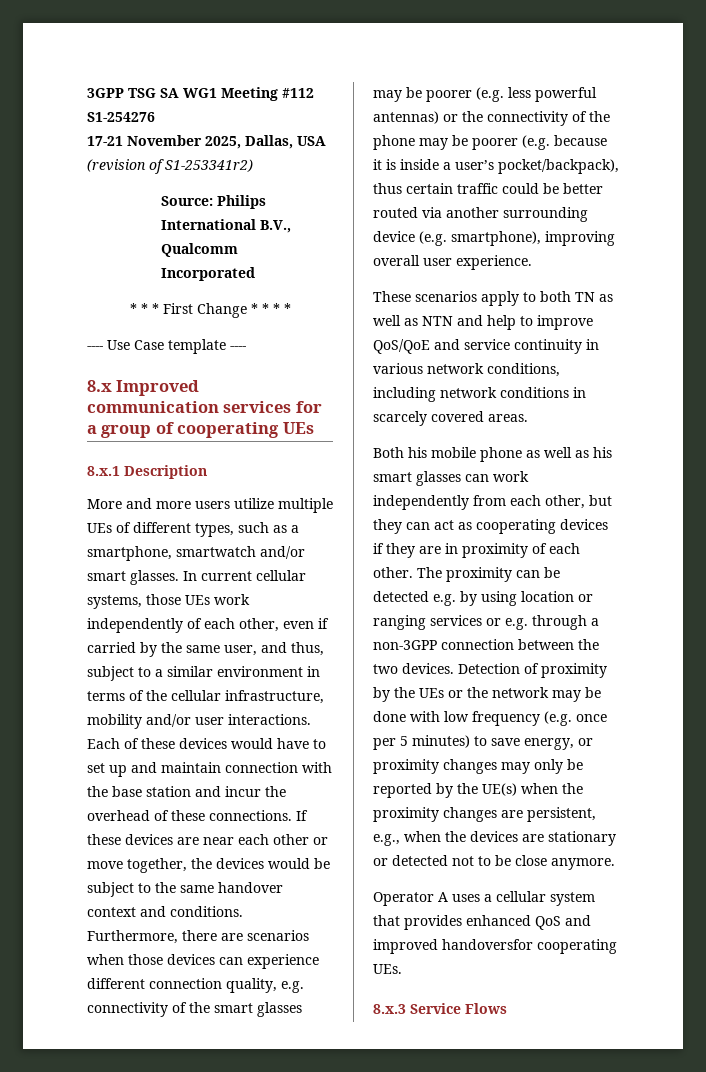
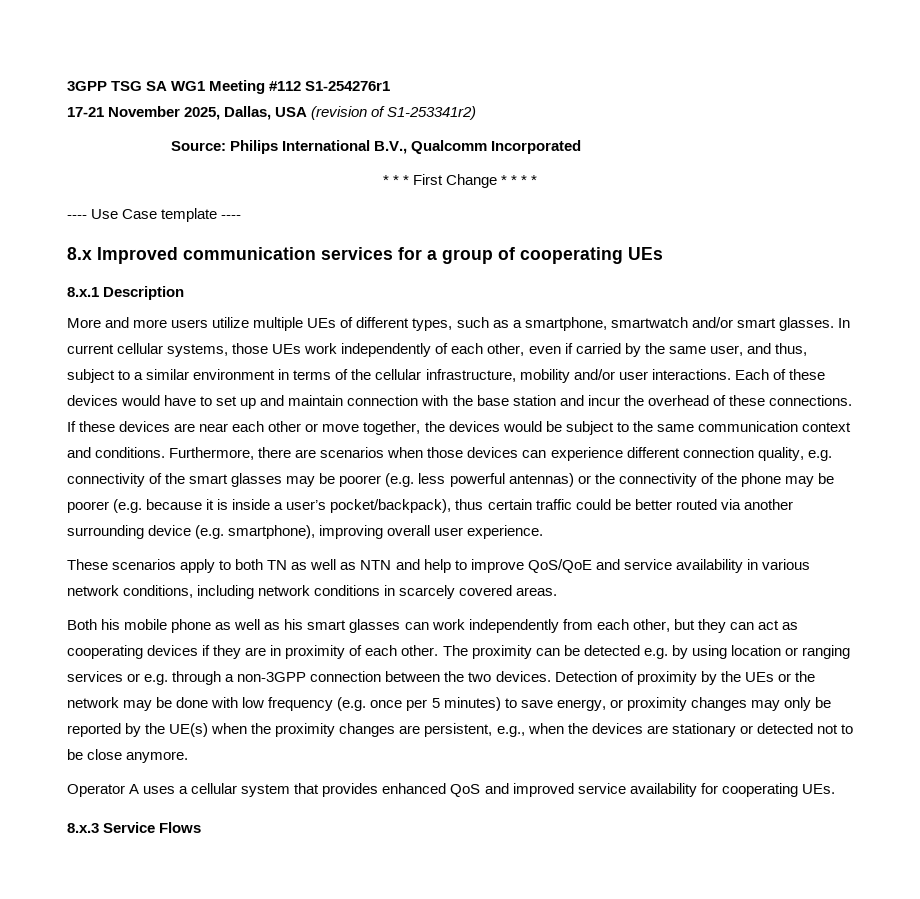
- 3GPP TSG SA WG1 Meeting #112 S1-254276
+ 3GPP TSG SA WG1 Meeting #112 S1-254276r1
- If these devices are near each other or move together, the devices would be subject to the same handover context and conditions.
+ If these devices are near each other or move together, the devices would be subject to the same communication context and conditions.
- These scenarios apply to both TN as well as NTN and help to improve QoS/QoE and service continuity in various network conditions, including network conditions in scarcely covered areas.
+ These scenarios apply to both TN as well as NTN and help to improve QoS/QoE and service availability in various network conditions, including network conditions in scarcely covered areas.
- Operator A uses a cellular system that provides enhanced QoS and improved handoversfor cooperating UEs.
+ Operator A uses a cellular system that provides enhanced QoS and improved service availability for cooperating UEs.

